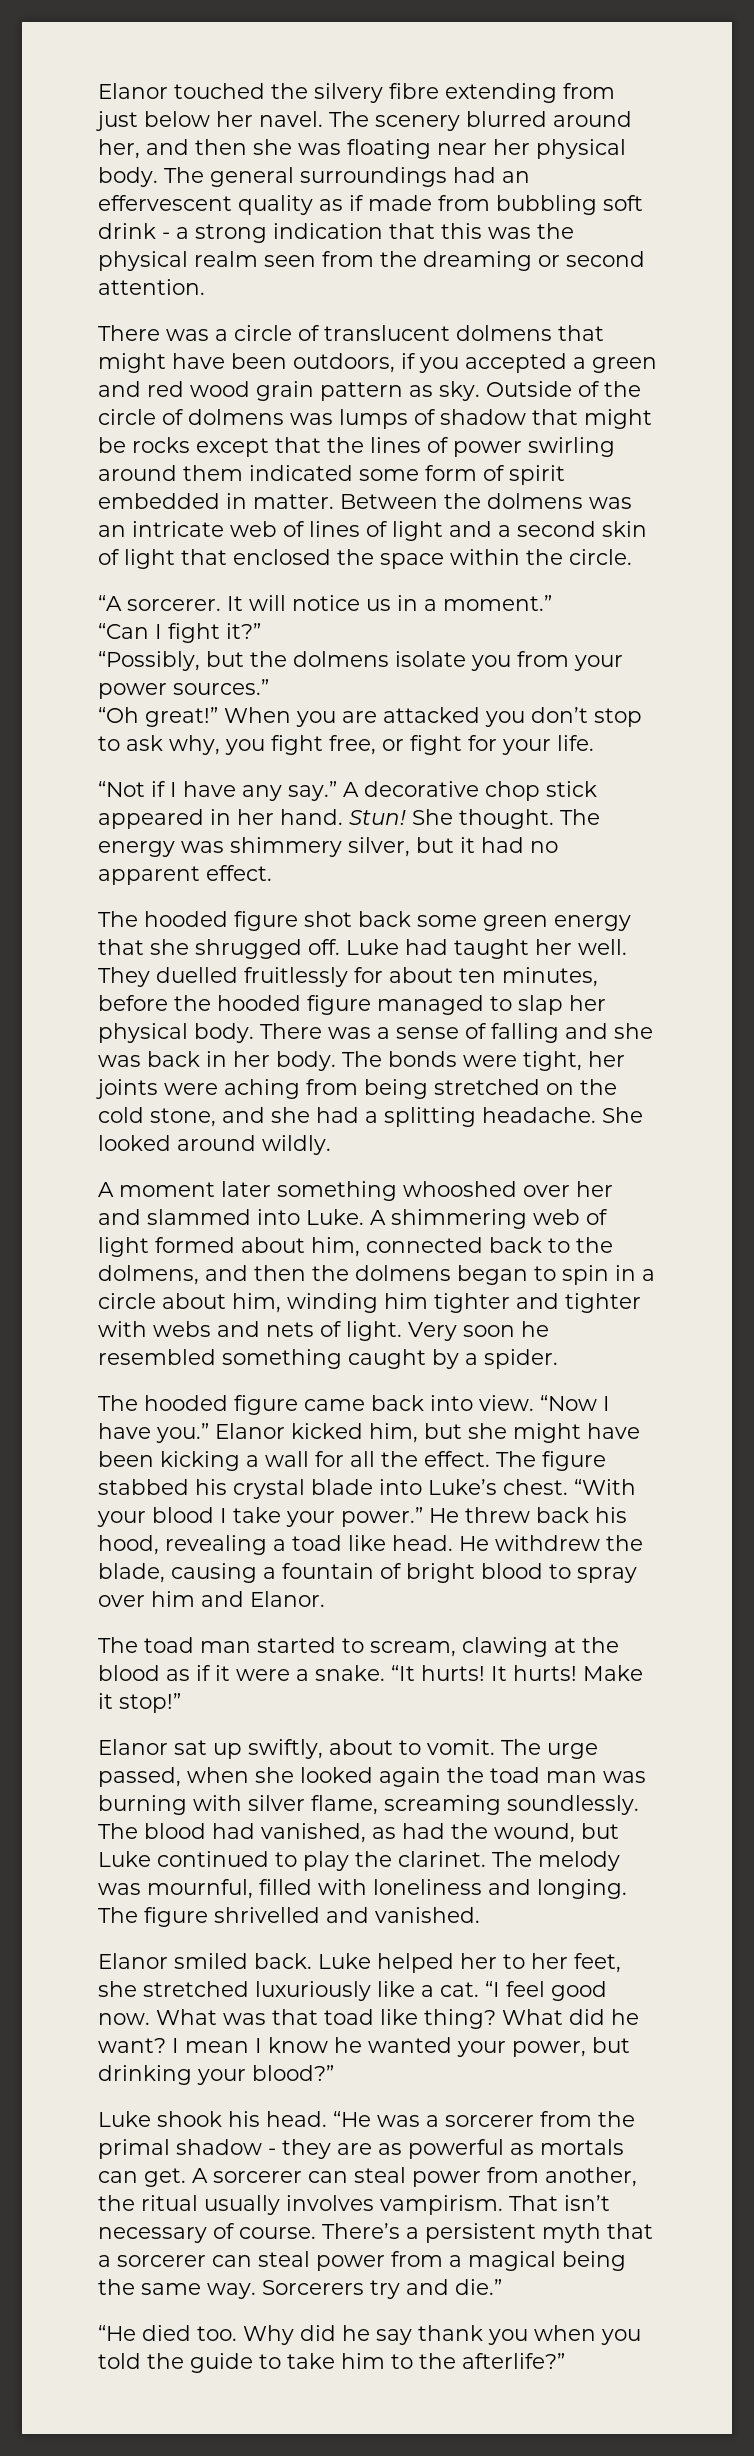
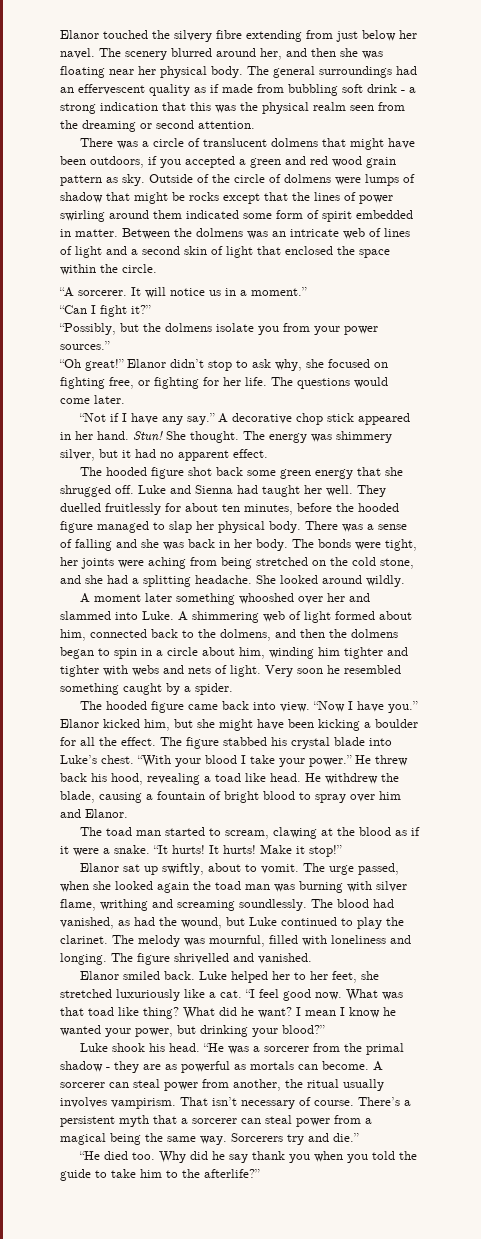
- Outside of the circle of dolmens was lumps of shadow that might be rocks except that the lines of power swirling around them indicated some form of spirit embedded in matter.
+ Outside of the circle of dolmens were lumps of shadow that might be rocks except that the lines of power swirling around them indicated some form of spirit embedded in matter.
- When you are attacked you don’t stop to ask why, you fight free, or fight for your life.
+ Elanor didn’t stop to ask why, she focused on fighting free, or fighting for her life. The questions would come later.
- Luke had taught her well.
+ Luke and Sienna had taught her well.
- Elanor kicked him, but she might have been kicking a wall for all the effect.
+ Elanor kicked him, but she might have been kicking a boulder for all the effect.
- The urge passed, when she looked again the toad man was burning with silver flame, screaming soundlessly.
+ The urge passed, when she looked again the toad man was burning with silver flame, writhing and screaming soundlessly.
- “He was a sorcerer from the primal shadow - they are as powerful as mortals can get.
+ “He was a sorcerer from the primal shadow - they are as powerful as mortals can become.

